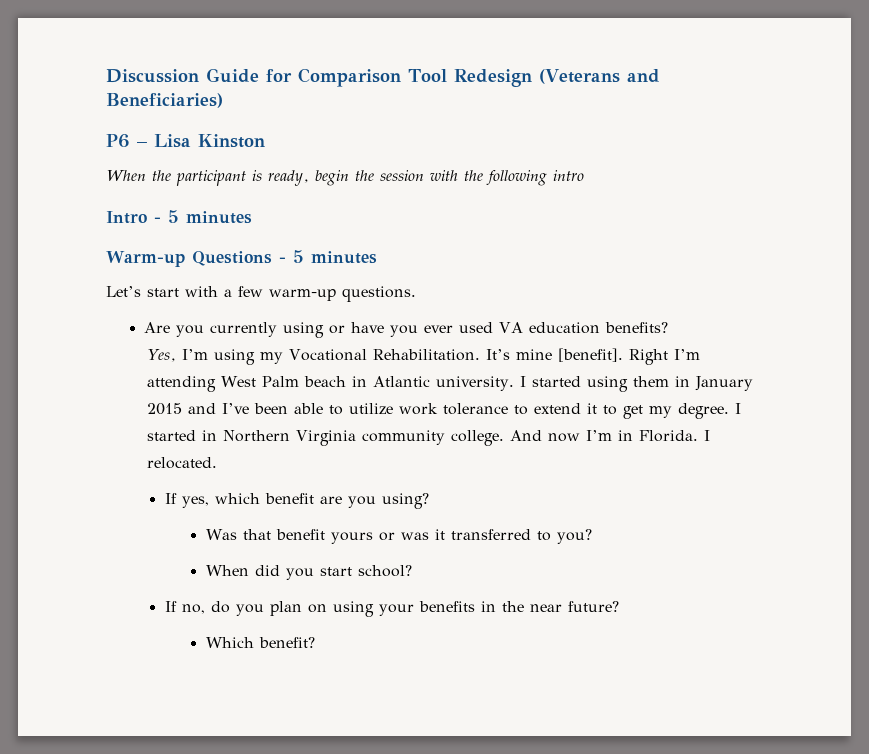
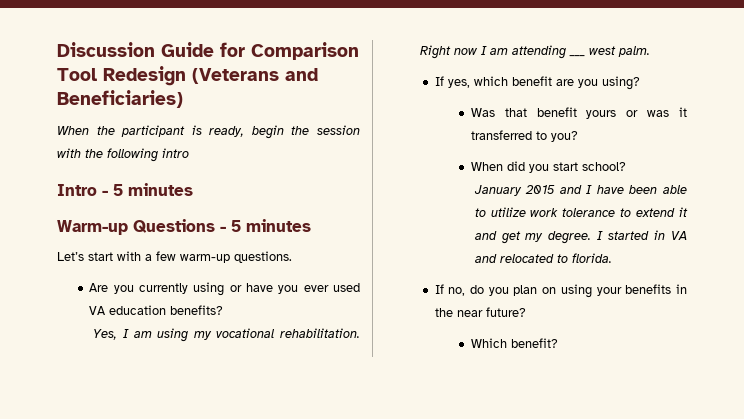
- P6 – Lisa Kinston
- Yes, I’m using my Vocational Rehabilitation. It’s mine [benefit]. Right I’m attending West Palm beach in Atlantic university. I started using them in January 2015 and I’ve been able to utilize work tolerance to extend it to get my degree. I started in Northern Virginia community college. And now I’m in Florida. I relocated.
+ Yes, I am using my vocational rehabilitation. Right now I am attending ___ west palm.
+ January 2015 and I have been able to utilize work tolerance to extend it and get my degree. I started in VA and relocated to florida.

